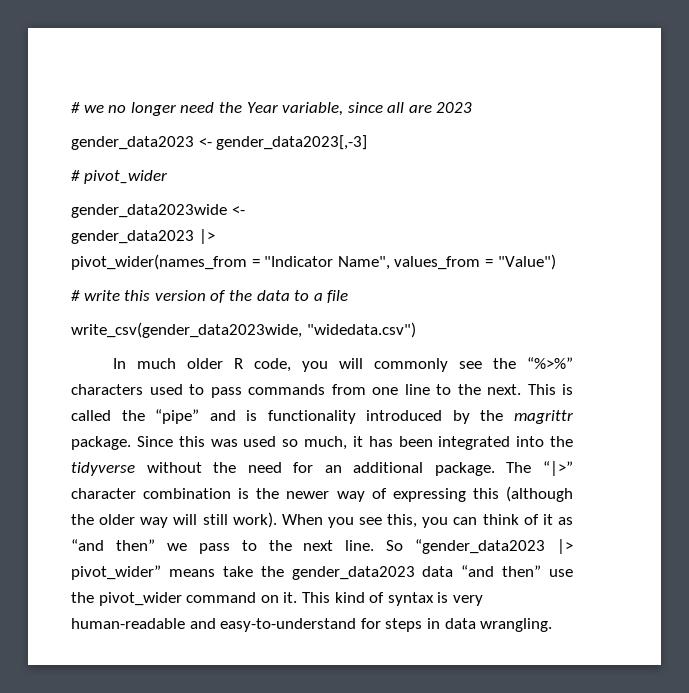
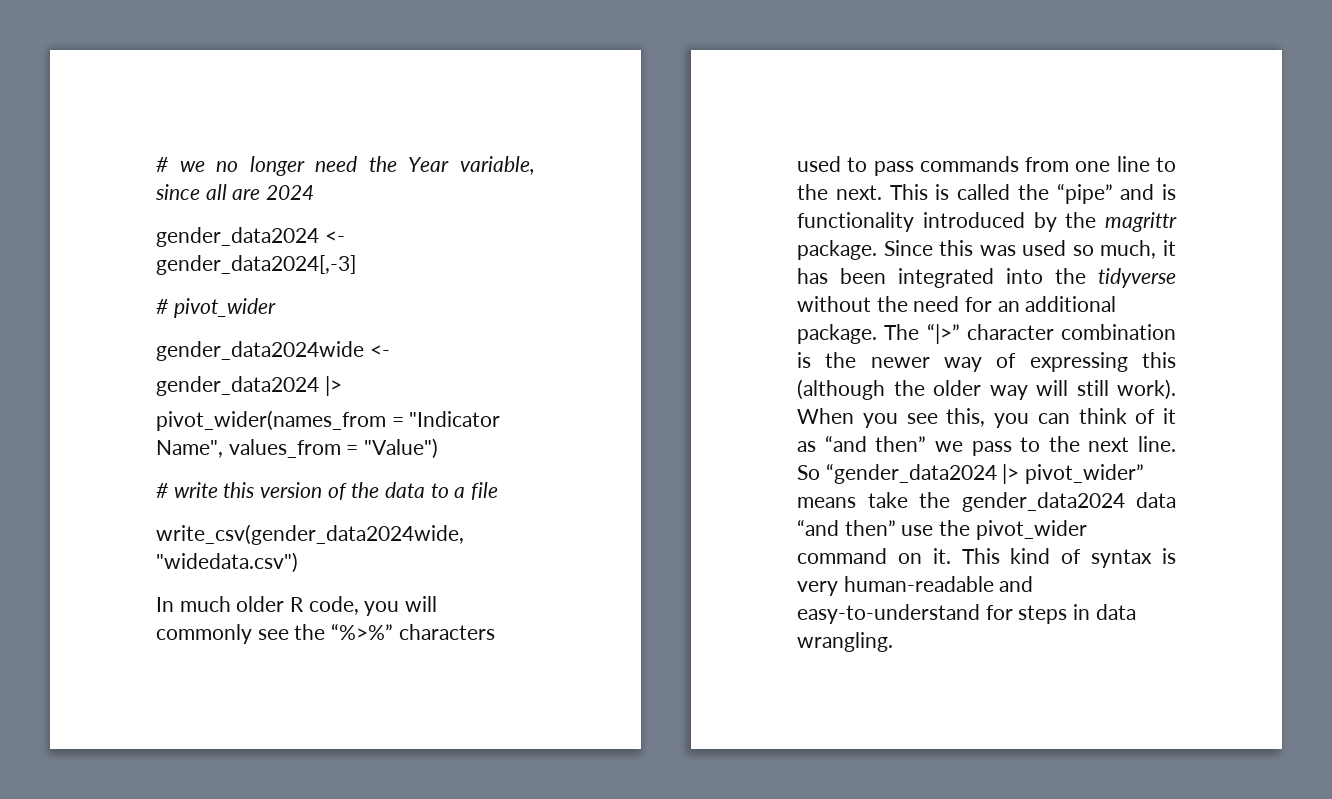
- # we no longer need the Year variable, since all are 2023
- gender_data2023 <- gender_data2023[,-3]
+ # we no longer need the Year variable, since all are 2024
+ gender_data2024 <- gender_data2024[,-3]
- gender_data2023wide <-
+ gender_data2024wide <-
- gender_data2023 |>
+ gender_data2024 |>
- write_csv(gender_data2023wide, "widedata.csv")
+ write_csv(gender_data2024wide, "widedata.csv")
- So “gender_data2023 |> pivot_wider” means take the gender_data2023 data “and then” use the pivot_wider command on it.
+ So “gender_data2024 |> pivot_wider” means take the gender_data2024 data “and then” use the pivot_wider command on it.

